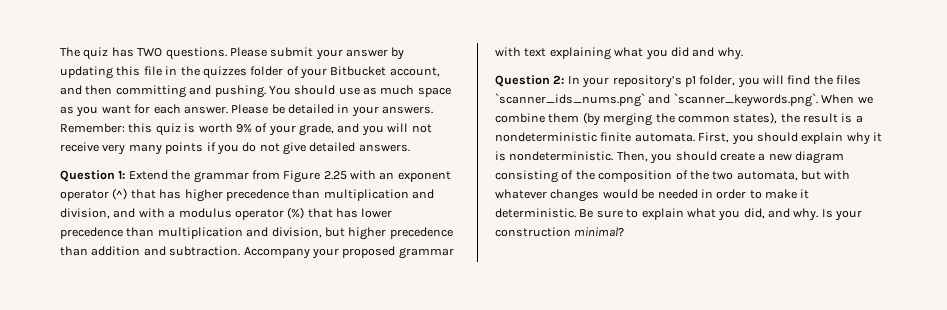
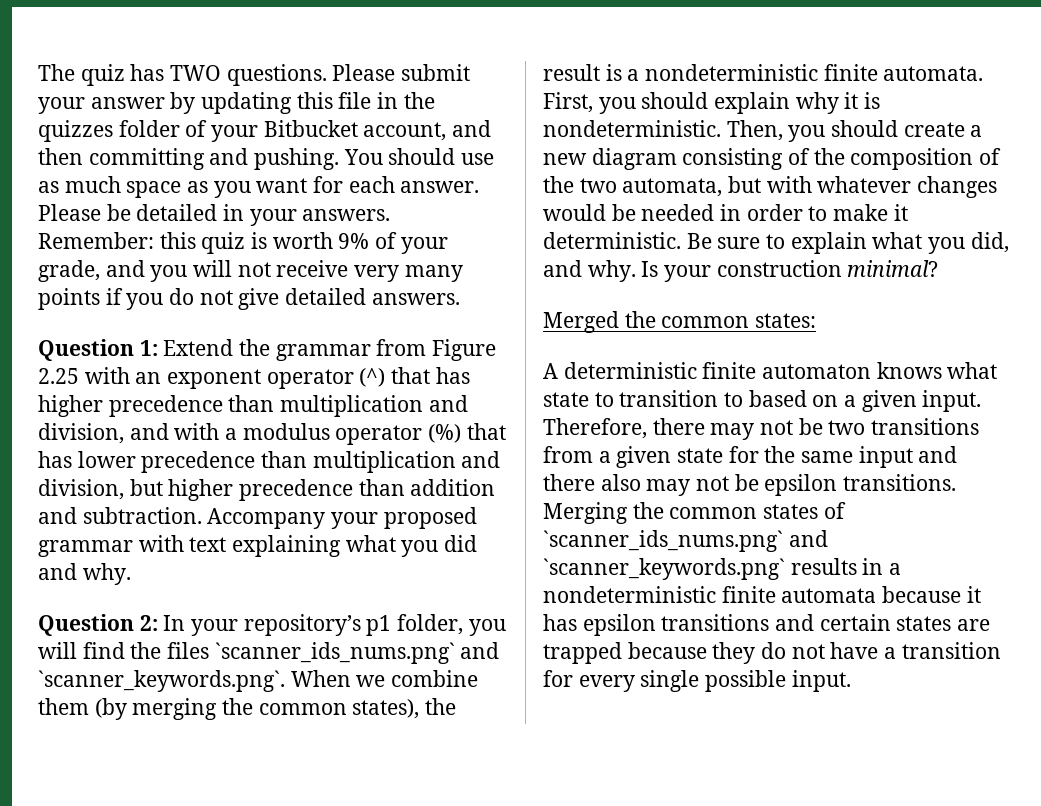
+ Merged the common states:
+ A deterministic finite automaton knows what state to transition to based on a given input. Therefore, there may not be two transitions from a given state for the same input and there also may not be epsilon transitions. Merging the common states of `scanner_ids_nums.png` and `scanner_keywords.png` results in a nondeterministic finite automata because it has epsilon transitions and certain states are trapped because they do not have a transition for every single possible input.

